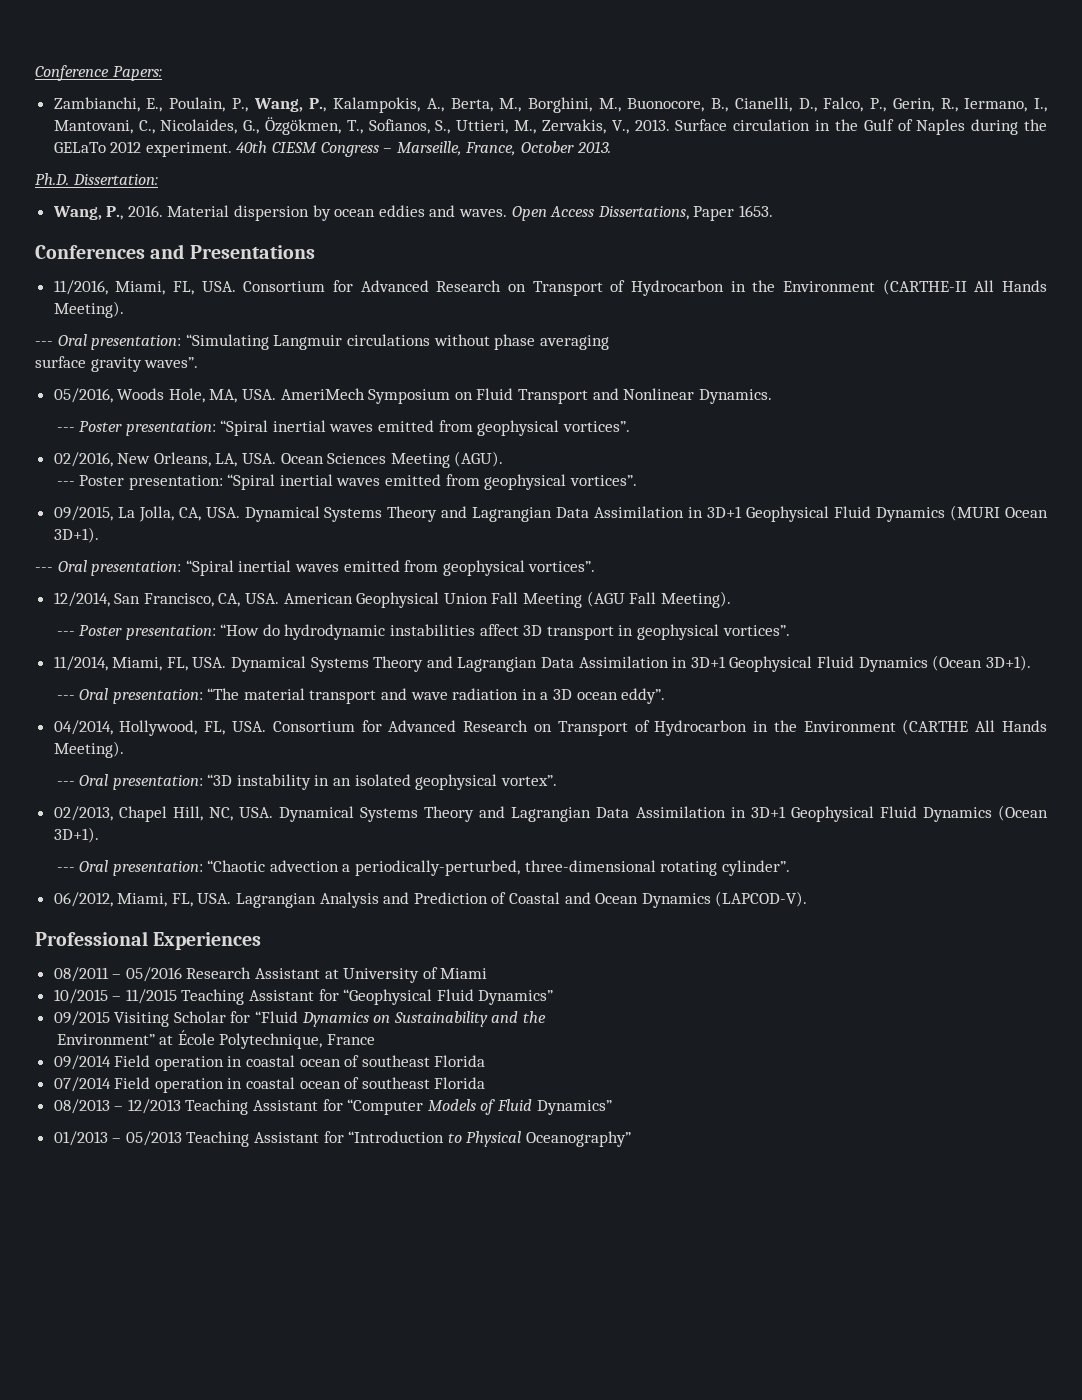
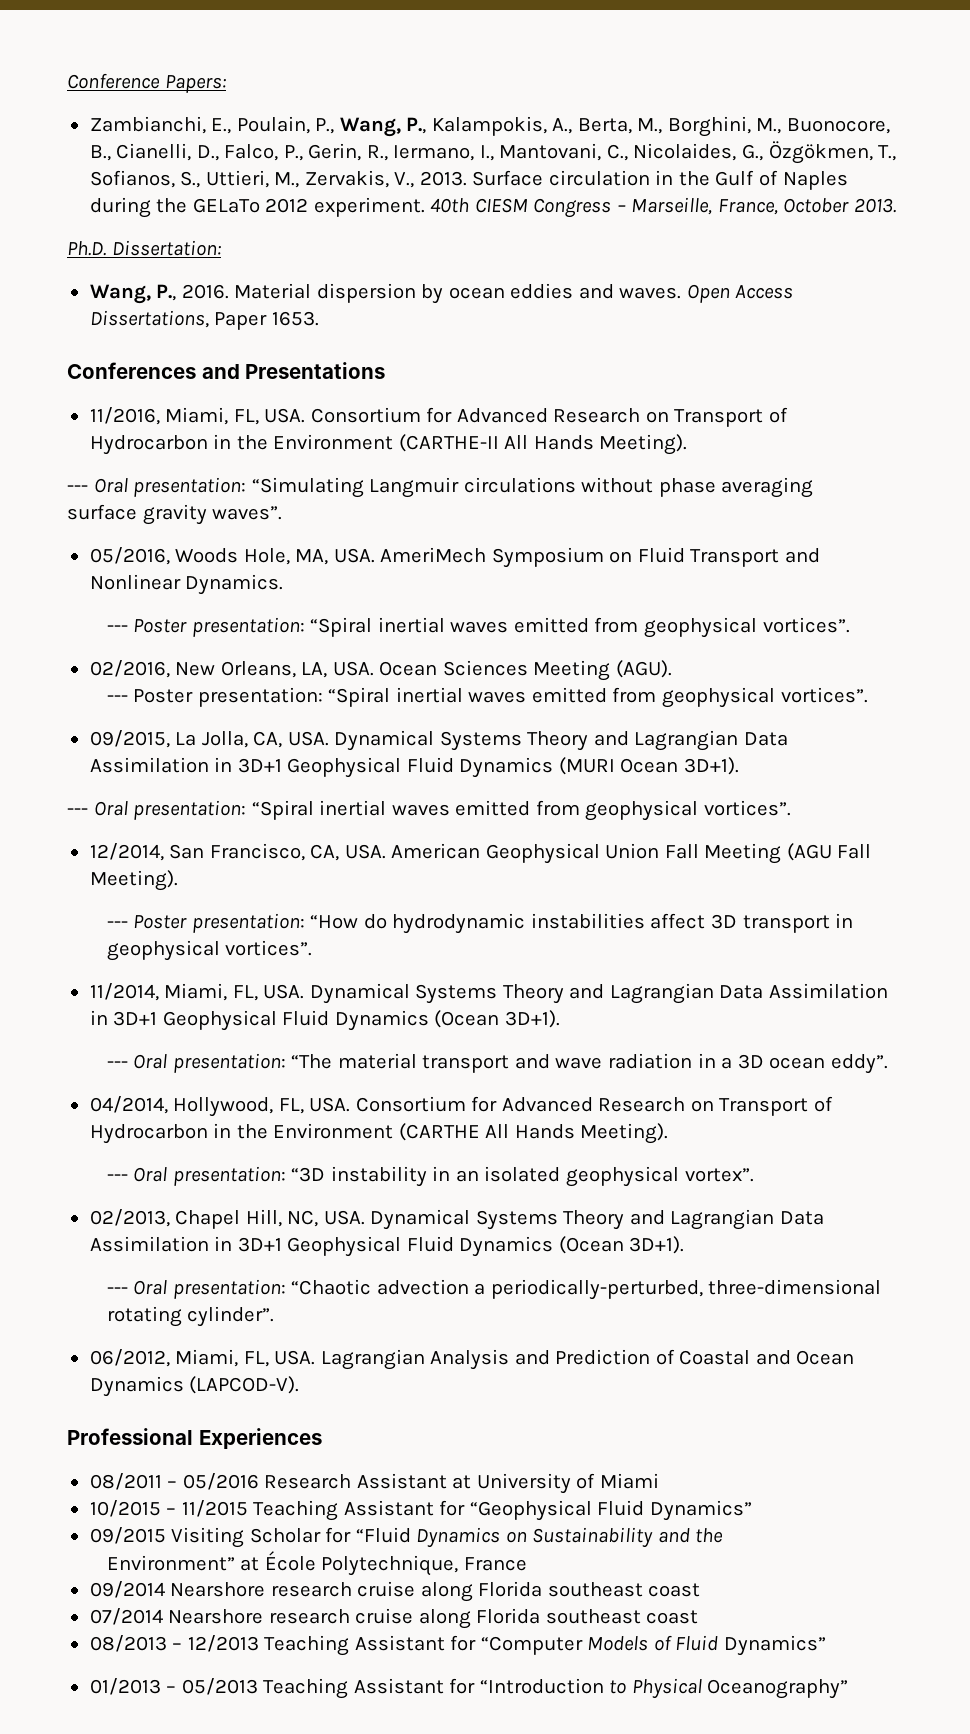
- 09/2014 Field operation in coastal ocean of southeast Florida
- 07/2014 Field operation in coastal ocean of southeast Florida
+ 09/2014 Nearshore research cruise along Florida southeast coast
+ 07/2014 Nearshore research cruise along Florida southeast coast

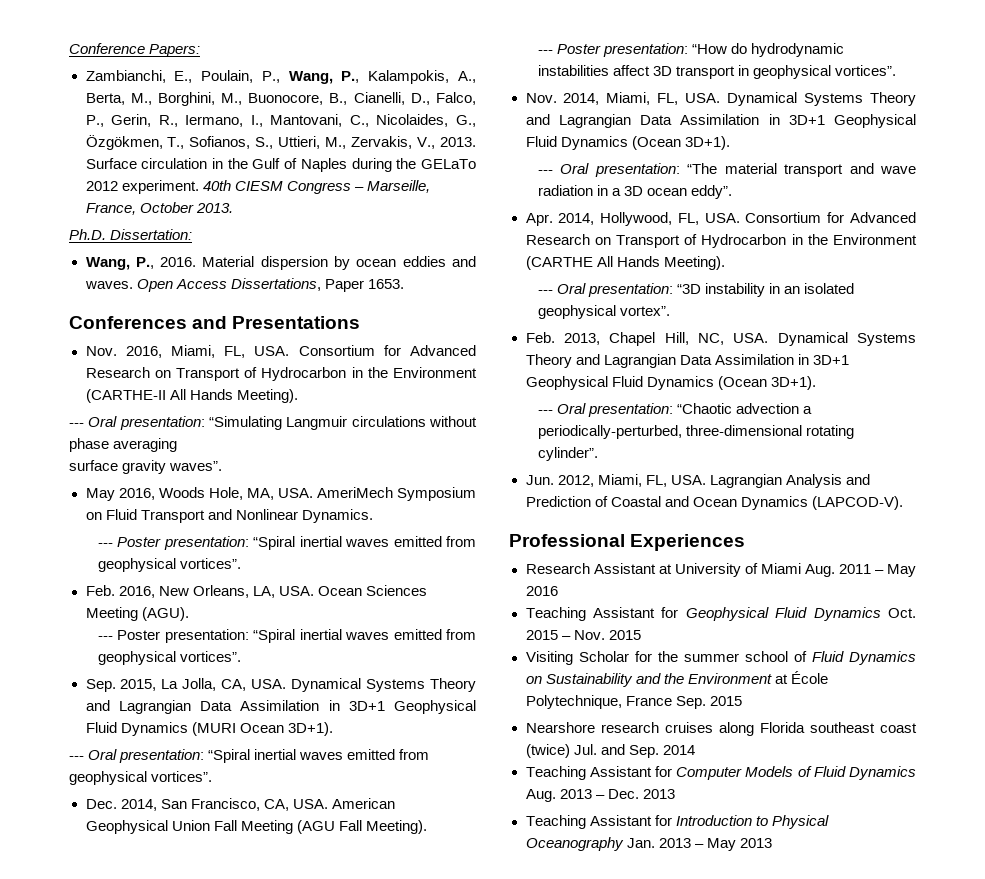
- 11/2016, Miami, FL, USA. Consortium for Advanced Research on Transport of Hydrocarbon in the Environment (CARTHE-II All Hands Meeting).
+ Nov. 2016, Miami, FL, USA. Consortium for Advanced Research on Transport of Hydrocarbon in the Environment (CARTHE-II All Hands Meeting).
- 05/2016, Woods Hole, MA, USA. AmeriMech Symposium on Fluid Transport and Nonlinear Dynamics.
+ May 2016, Woods Hole, MA, USA. AmeriMech Symposium on Fluid Transport and Nonlinear Dynamics.
- 02/2016, New Orleans, LA, USA. Ocean Sciences Meeting (AGU).
+ Feb. 2016, New Orleans, LA, USA. Ocean Sciences Meeting (AGU).
- 09/2015, La Jolla, CA, USA. Dynamical Systems Theory and Lagrangian Data Assimilation in 3D+1 Geophysical Fluid Dynamics (MURI Ocean 3D+1).
+ Sep. 2015, La Jolla, CA, USA. Dynamical Systems Theory and Lagrangian Data Assimilation in 3D+1 Geophysical Fluid Dynamics (MURI Ocean 3D+1).
- 12/2014, San Francisco, CA, USA. American Geophysical Union Fall Meeting (AGU Fall Meeting).
+ Dec. 2014, San Francisco, CA, USA. American Geophysical Union Fall Meeting (AGU Fall Meeting).
- 11/2014, Miami, FL, USA. Dynamical Systems Theory and Lagrangian Data Assimilation in 3D+1 Geophysical Fluid Dynamics (Ocean 3D+1).
+ Nov. 2014, Miami, FL, USA. Dynamical Systems Theory and Lagrangian Data Assimilation in 3D+1 Geophysical Fluid Dynamics (Ocean 3D+1).
- 04/2014, Hollywood, FL, USA. Consortium for Advanced Research on Transport of Hydrocarbon in the Environment (CARTHE All Hands Meeting).
+ Apr. 2014, Hollywood, FL, USA. Consortium for Advanced Research on Transport of Hydrocarbon in the Environment (CARTHE All Hands Meeting).
- 02/2013, Chapel Hill, NC, USA. Dynamical Systems Theory and Lagrangian Data Assimilation in 3D+1 Geophysical Fluid Dynamics (Ocean 3D+1).
+ Feb. 2013, Chapel Hill, NC, USA. Dynamical Systems Theory and Lagrangian Data Assimilation in 3D+1 Geophysical Fluid Dynamics (Ocean 3D+1).
- 06/2012, Miami, FL, USA. Lagrangian Analysis and Prediction of Coastal and Ocean Dynamics (LAPCOD-V).
+ Jun. 2012, Miami, FL, USA. Lagrangian Analysis and Prediction of Coastal and Ocean Dynamics (LAPCOD-V).
- 08/2011 – 05/2016 Research Assistant at University of Miami
- 10/2015 – 11/2015 Teaching Assistant for “Geophysical Fluid Dynamics”
- 09/2015 Visiting Scholar for “Fluid Dynamics on Sustainability and the
- Environment” at École Polytechnique, France
- 09/2014 Nearshore research cruise along Florida southeast coast
- 07/2014 Nearshore research cruise along Florida southeast coast
- 08/2013 – 12/2013 Teaching Assistant for “Computer Models of Fluid Dynamics”
- 01/2013 – 05/2013 Teaching Assistant for “Introduction to Physical Oceanography”
+ Research Assistant at University of Miami Aug. 2011 – May 2016
+ Teaching Assistant for Geophysical Fluid Dynamics Oct. 2015 – Nov. 2015
+ Visiting Scholar for the summer school of Fluid Dynamics on Sustainability and the Environment at École Polytechnique, France Sep. 2015
+ Nearshore research cruises along Florida southeast coast (twice) Jul. and Sep. 2014
+ Teaching Assistant for Computer Models of Fluid Dynamics Aug. 2013 – Dec. 2013
+ Teaching Assistant for Introduction to Physical Oceanography Jan. 2013 – May 2013

